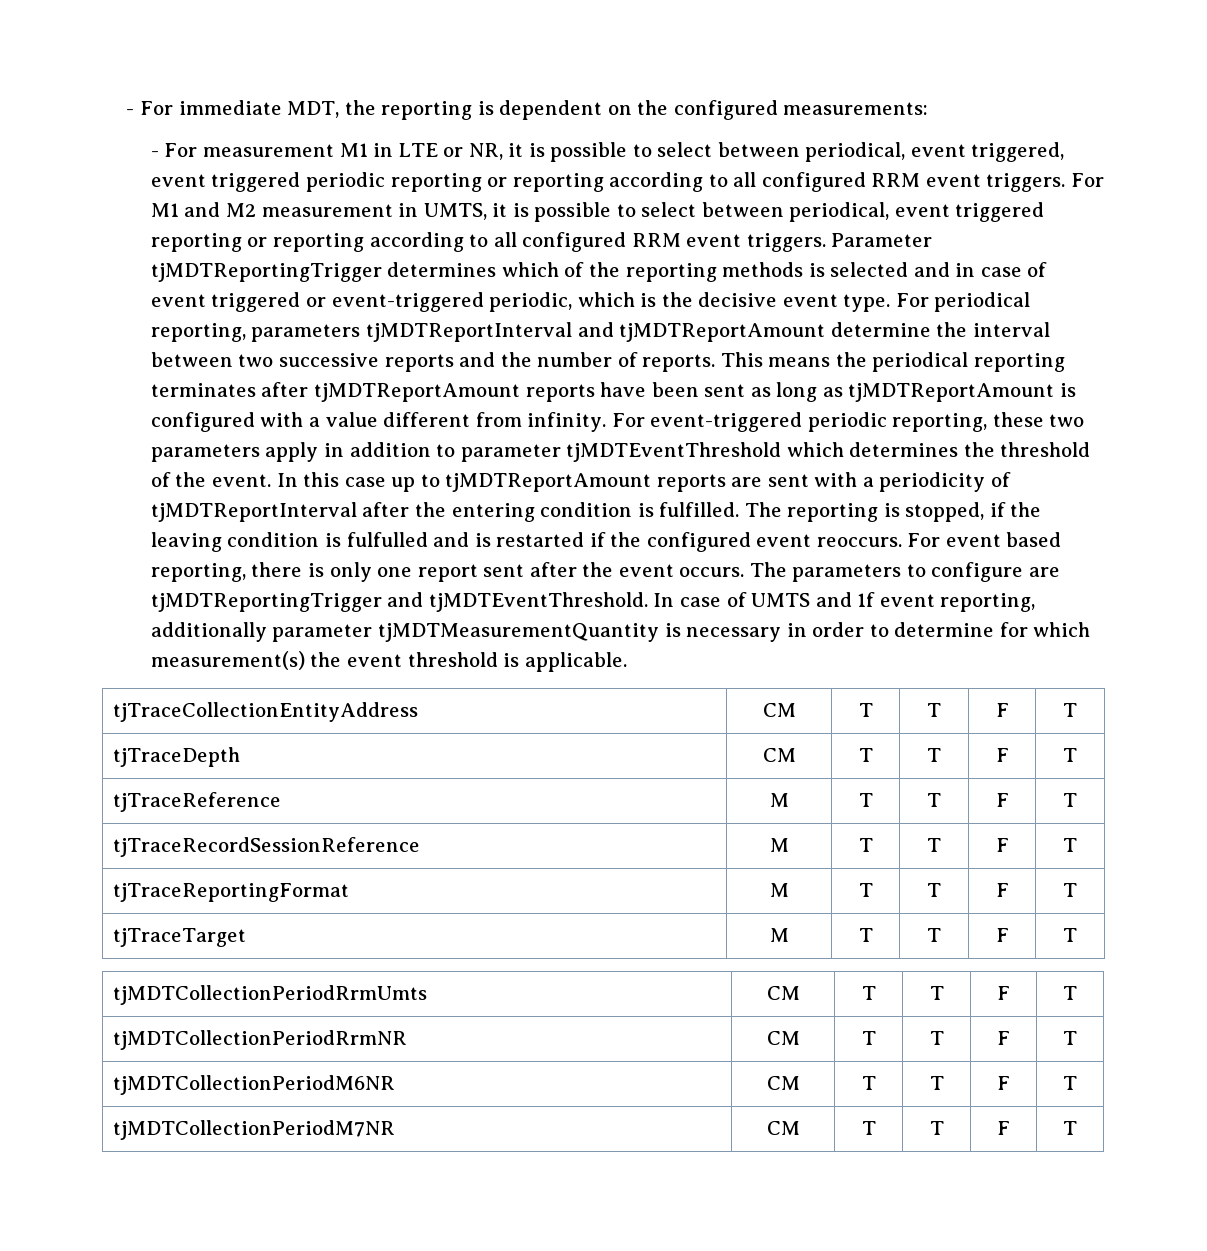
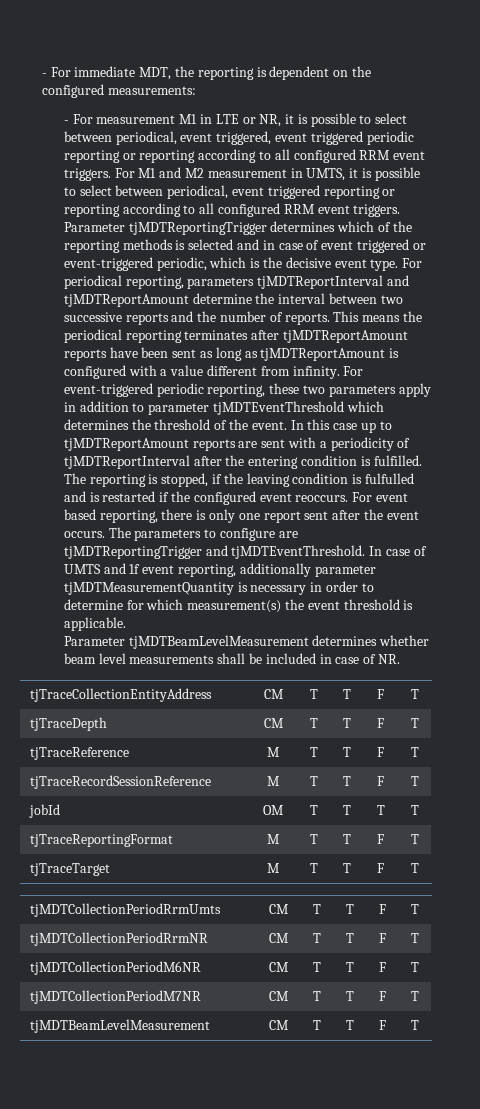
+ Parameter tjMDTBeamLevelMeasurement determines whether beam level measurements shall be included in case of NR.
+ jobId | OM | T | T | T | T
+ tjMDTBeamLevelMeasurement | CM | T | T | F | T

